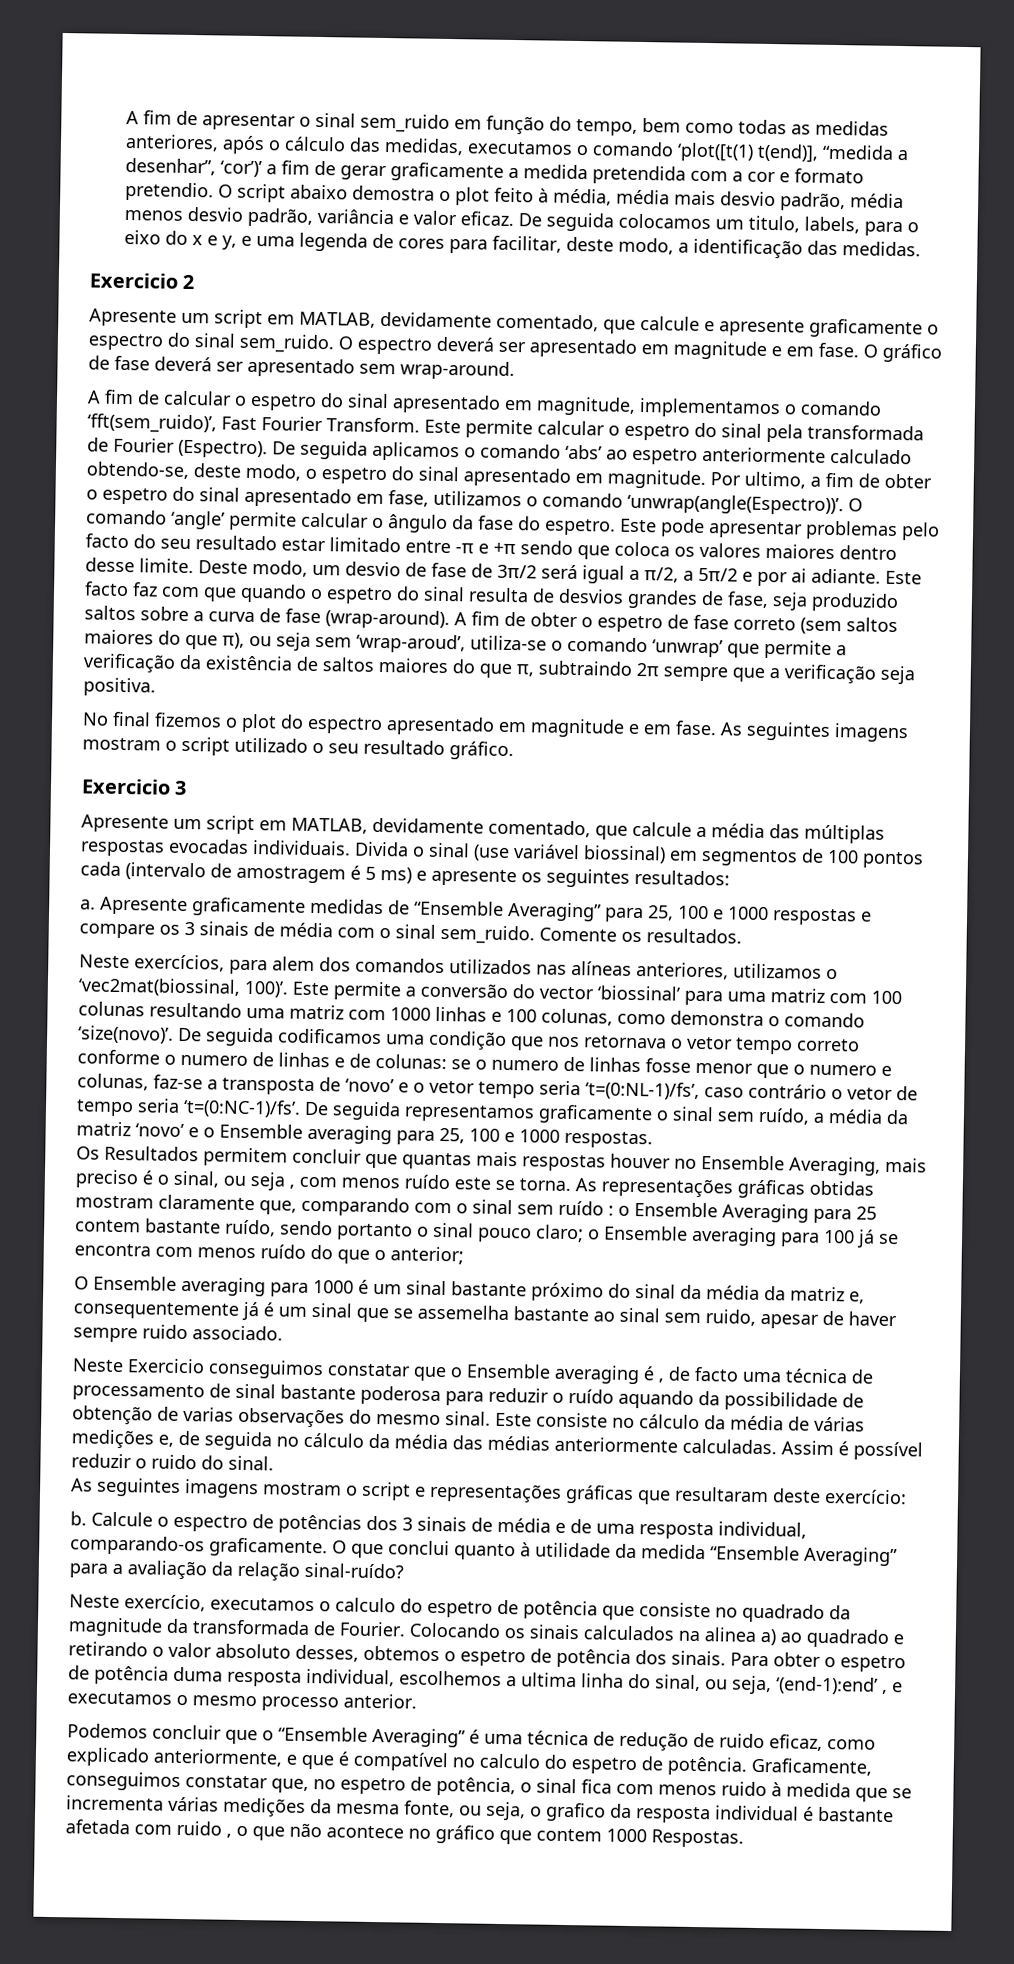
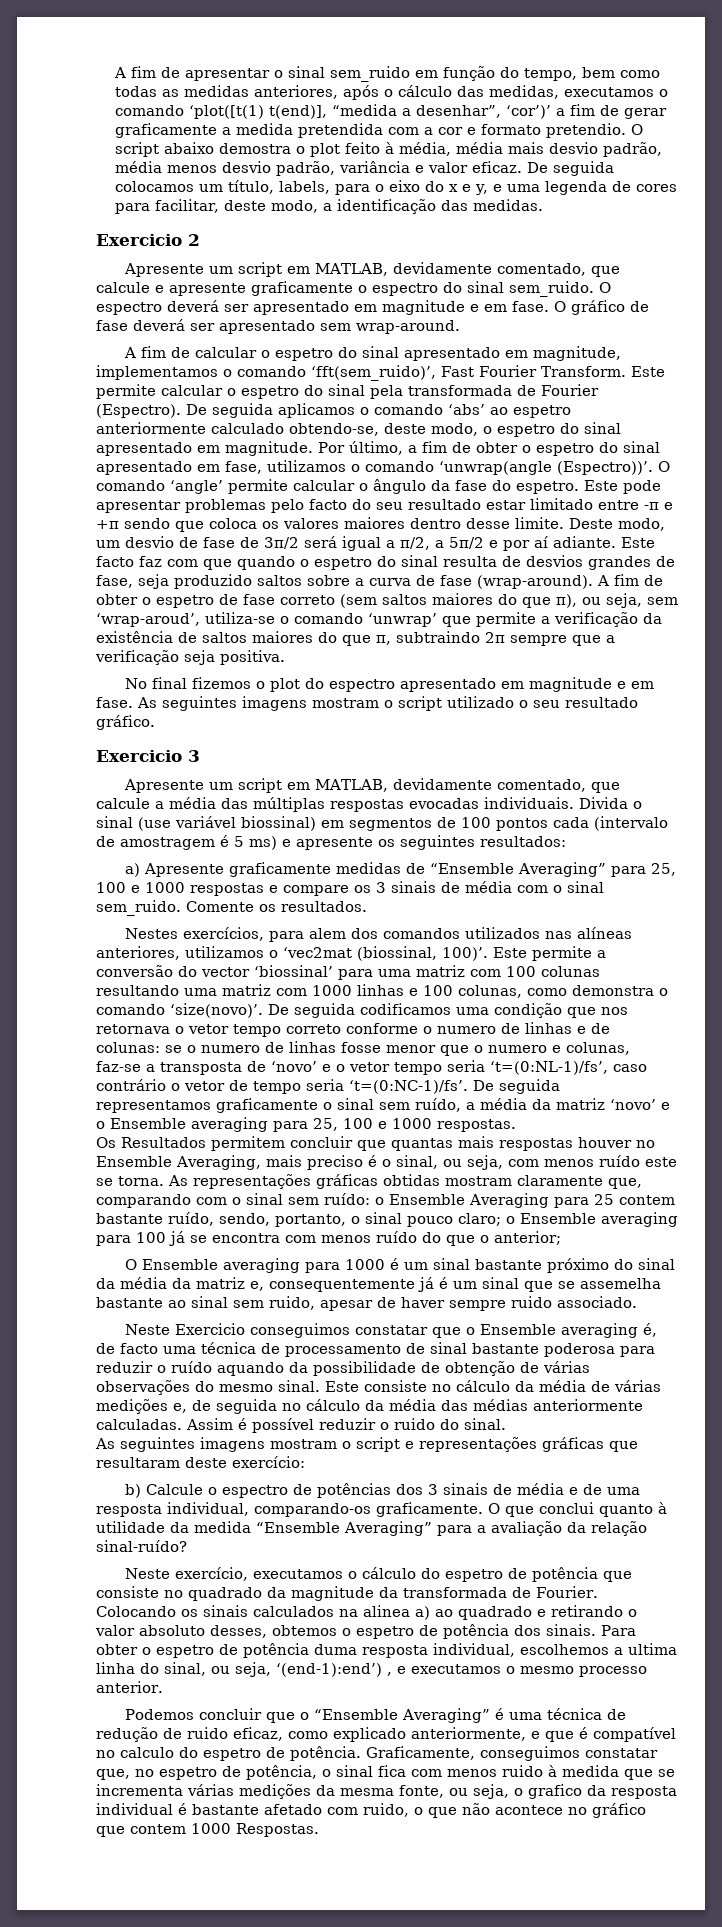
- De seguida colocamos um titulo, labels, para o eixo do x e y, e uma legenda de cores para facilitar, deste modo, a identificação das medidas.
+ De seguida colocamos um título, labels, para o eixo do x e y, e uma legenda de cores para facilitar, deste modo, a identificação das medidas.
- Por ultimo, a fim de obter o espetro do sinal apresentado em fase, utilizamos o comando ‘unwrap(angle(Espectro))’.
+ Por último, a fim de obter o espetro do sinal apresentado em fase, utilizamos o comando ‘unwrap(angle (Espectro))’.
- Deste modo, um desvio de fase de 3π/2 será igual a π/2, a 5π/2 e por ai adiante.
+ Deste modo, um desvio de fase de 3π/2 será igual a π/2, a 5π/2 e por aí adiante.
- A fim de obter o espetro de fase correto (sem saltos maiores do que π), ou seja sem ‘wrap-aroud’, utiliza-se o comando ‘unwrap’ que permite a verificação da existência de saltos maiores do que π, subtraindo 2π sempre que a verificação seja positiva.
+ A fim de obter o espetro de fase correto (sem saltos maiores do que π), ou seja, sem ‘wrap-aroud’, utiliza-se o comando ‘unwrap’ que permite a verificação da existência de saltos maiores do que π, subtraindo 2π sempre que a verificação seja positiva.
- a. Apresente graficamente medidas de “Ensemble Averaging” para 25, 100 e 1000 respostas e compare os 3 sinais de média com o sinal sem_ruido.
+ a) Apresente graficamente medidas de “Ensemble Averaging” para 25, 100 e 1000 respostas e compare os 3 sinais de média com o sinal sem_ruido.
- Neste exercícios, para alem dos comandos utilizados nas alíneas anteriores, utilizamos o ‘vec2mat(biossinal, 100)’.
+ Nestes exercícios, para alem dos comandos utilizados nas alíneas anteriores, utilizamos o ‘vec2mat (biossinal, 100)’.
- Os Resultados permitem concluir que quantas mais respostas houver no Ensemble Averaging, mais preciso é o sinal, ou seja , com menos ruído este se torna.
+ Os Resultados permitem concluir que quantas mais respostas houver no Ensemble Averaging, mais preciso é o sinal, ou seja, com menos ruído este se torna.
- As representações gráficas obtidas mostram claramente que, comparando com o sinal sem ruído : o Ensemble Averaging para 25 contem bastante ruído, sendo portanto o sinal pouco claro; o Ensemble averaging para 100 já se encontra com menos ruído do que o anterior;
+ As representações gráficas obtidas mostram claramente que, comparando com o sinal sem ruído: o Ensemble Averaging para 25 contem bastante ruído, sendo, portanto, o sinal pouco claro; o Ensemble averaging para 100 já se encontra com menos ruído do que o anterior;
- Neste Exercicio conseguimos constatar que o Ensemble averaging é , de facto uma técnica de processamento de sinal bastante poderosa para reduzir o ruído aquando da possibilidade de obtenção de varias observações do mesmo sinal.
+ Neste Exercicio conseguimos constatar que o Ensemble averaging é, de facto uma técnica de processamento de sinal bastante poderosa para reduzir o ruído aquando da possibilidade de obtenção de várias observações do mesmo sinal.
- b. Calcule o espectro de potências dos 3 sinais de média e de uma resposta individual, comparando-os graficamente.
+ b) Calcule o espectro de potências dos 3 sinais de média e de uma resposta individual, comparando-os graficamente.
- Neste exercício, executamos o calculo do espetro de potência que consiste no quadrado da magnitude da transformada de Fourier.
+ Neste exercício, executamos o cálculo do espetro de potência que consiste no quadrado da magnitude da transformada de Fourier.
- Para obter o espetro de potência duma resposta individual, escolhemos a ultima linha do sinal, ou seja, ‘(end-1):end’ , e executamos o mesmo processo anterior.
+ Para obter o espetro de potência duma resposta individual, escolhemos a ultima linha do sinal, ou seja, ‘(end-1):end’) , e executamos o mesmo processo anterior.
- Graficamente, conseguimos constatar que, no espetro de potência, o sinal fica com menos ruido à medida que se incrementa várias medições da mesma fonte, ou seja, o grafico da resposta individual é bastante afetada com ruido , o que não acontece no gráfico que contem 1000 Respostas.
+ Graficamente, conseguimos constatar que, no espetro de potência, o sinal fica com menos ruido à medida que se incrementa várias medições da mesma fonte, ou seja, o grafico da resposta individual é bastante afetado com ruido, o que não acontece no gráfico que contem 1000 Respostas.

